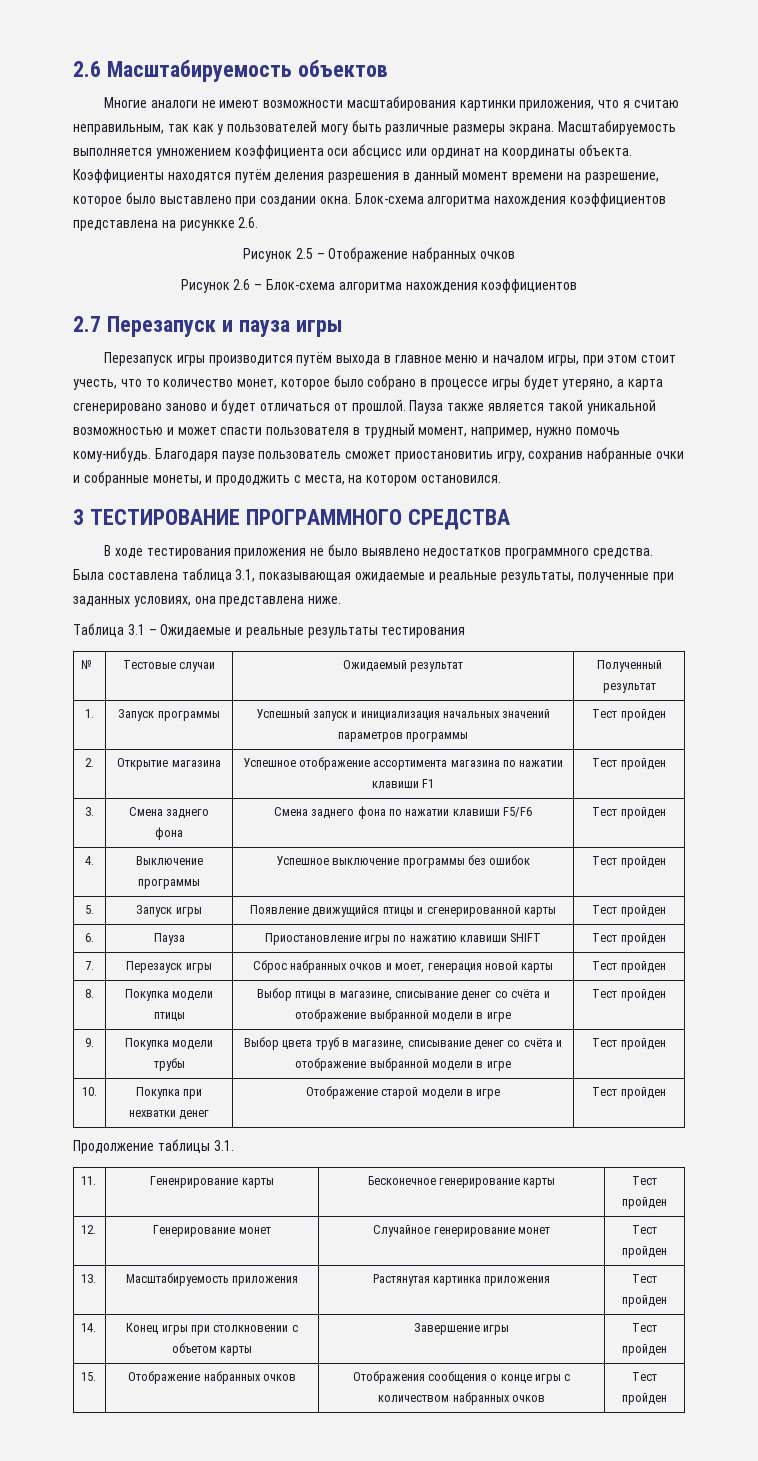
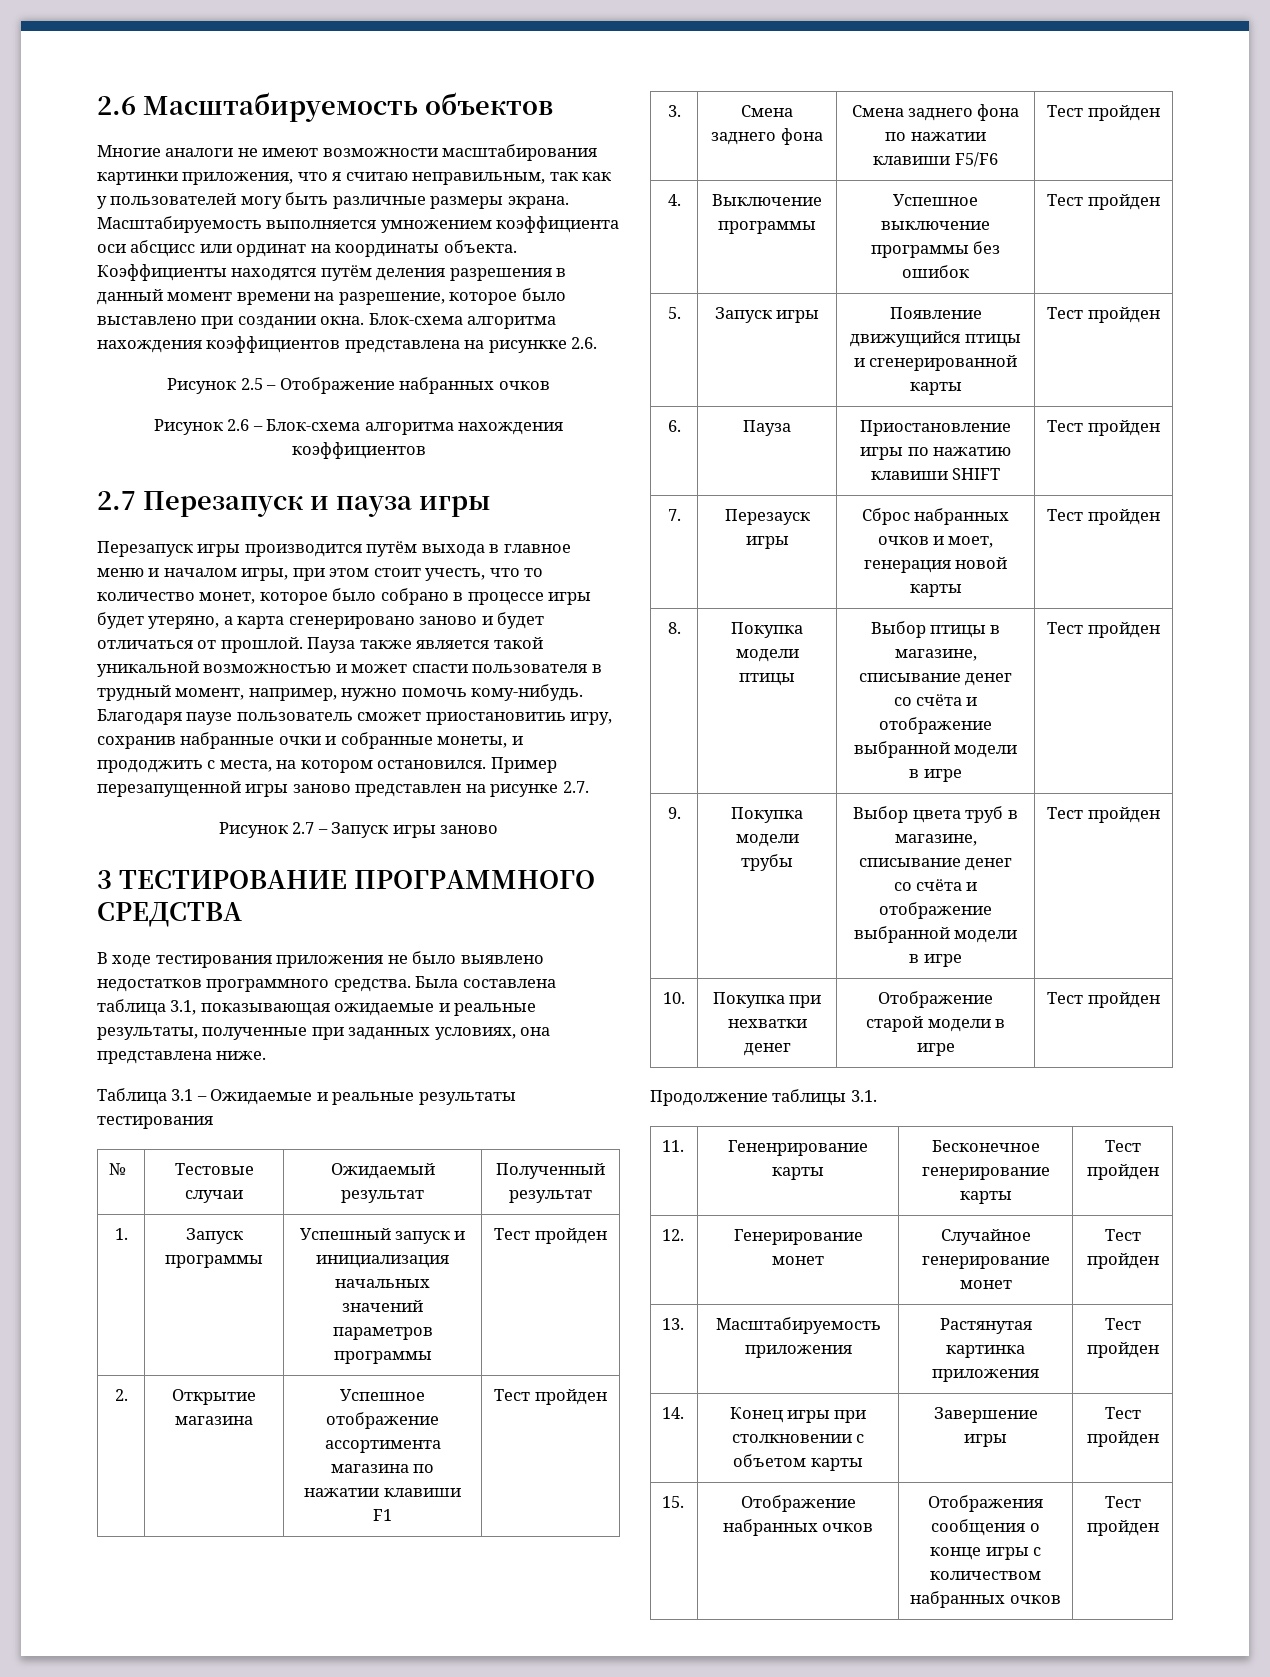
+ Пример перезапущенной игры заново представлен на рисунке 2.7.
+ Рисунок 2.7 – Запуск игры заново

